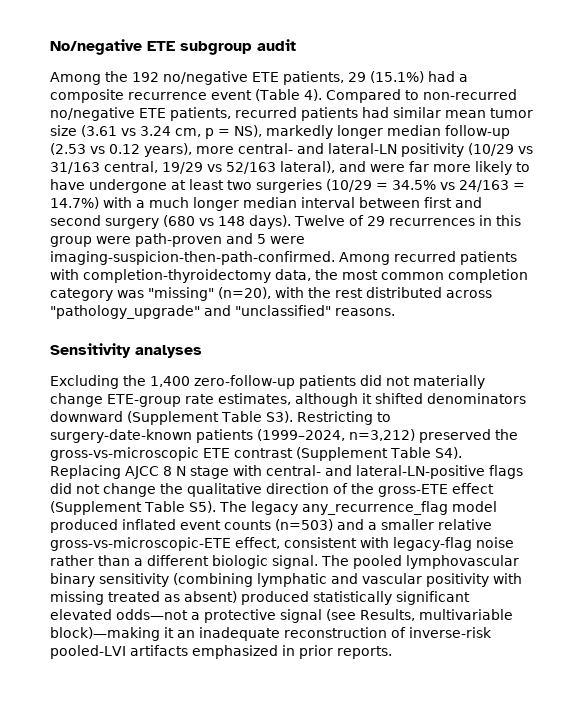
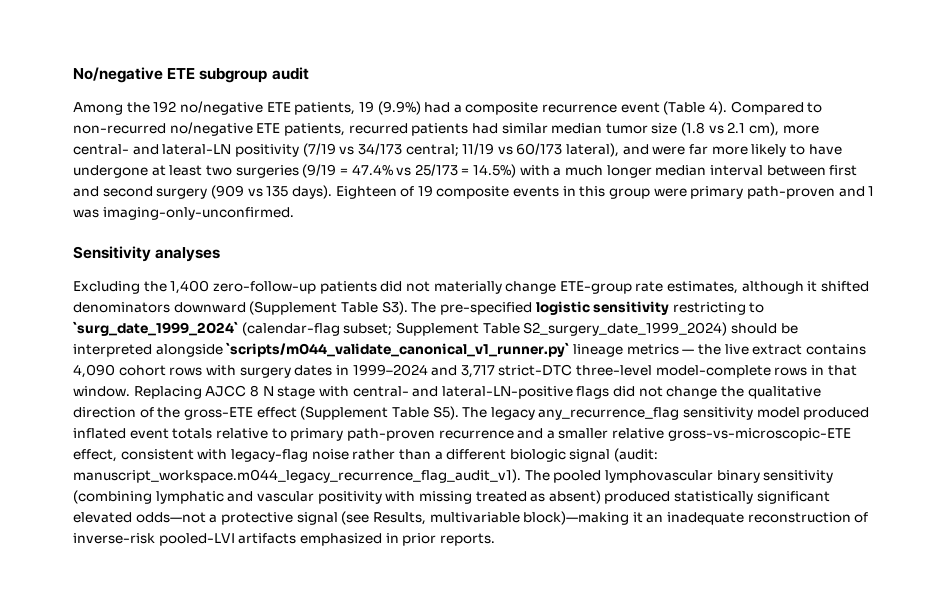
- Among the 192 no/negative ETE patients, 29 (15.1%) had a composite recurrence event (Table 4).
+ Among the 192 no/negative ETE patients, 19 (9.9%) had a composite recurrence event (Table 4).
- Compared to non-recurred no/negative ETE patients, recurred patients had similar mean tumor size (3.61 vs 3.24 cm, p = NS), markedly longer median follow-up (2.53 vs 0.12 years), more central- and lateral-LN positivity (10/29 vs 31/163 central, 19/29 vs 52/163 lateral), and were far more likely to have undergone at least two surgeries (10/29 = 34.5% vs 24/163 = 14.7%) with a much longer median interval between first and second surgery (680 vs 148 days). Twelve of 29 recurrences in this group were path-proven and 5 were imaging-suspicion-then-path-confirmed. Among recurred patients with completion-thyroidectomy data, the most common completion category was "missing" (n=20), with the rest distributed across "pathology_upgrade" and "unclassified" reasons.
+ Compared to non-recurred no/negative ETE patients, recurred patients had similar median tumor size (1.8 vs 2.1 cm), more central- and lateral-LN positivity (7/19 vs 34/173 central; 11/19 vs 60/173 lateral), and were far more likely to have undergone at least two surgeries (9/19 = 47.4% vs 25/173 = 14.5%) with a much longer median interval between first and second surgery (909 vs 135 days). Eighteen of 19 composite events in this group were primary path-proven and 1 was imaging-only-unconfirmed.
- Excluding the 1,400 zero-follow-up patients did not materially change ETE-group rate estimates, although it shifted denominators downward (Supplement Table S3). Restricting to surgery-date-known patients (1999–2024, n=3,212) preserved the gross-vs-microscopic ETE contrast (Supplement Table S4). Replacing AJCC 8 N stage with central- and lateral-LN-positive flags did not change the qualitative direction of the gross-ETE effect (Supplement Table S5). The legacy any_recurrence_flag model produced inflated event counts (n=503) and a smaller relative gross-vs-microscopic-ETE effect, consistent with legacy-flag noise rather than a different biologic signal. The pooled lymphovascular binary sensitivity (combining lymphatic and vascular positivity with missing treated as absent) produced statistically significant elevated odds—not a protective signal (see Results, multivariable block)—making it an inadequate reconstruction of inverse-risk pooled-LVI artifacts emphasized in prior reports.
+ Excluding the 1,400 zero-follow-up patients did not materially change ETE-group rate estimates, although it shifted denominators downward (Supplement Table S3). The pre-specified logistic sensitivity restricting to `surg_date_1999_2024` (calendar-flag subset; Supplement Table S2_surgery_date_1999_2024) should be interpreted alongside `scripts/m044_validate_canonical_v1_runner.py` lineage metrics — the live extract contains 4,090 cohort rows with surgery dates in 1999–2024 and 3,717 strict-DTC three-level model-complete rows in that window. Replacing AJCC 8 N stage with central- and lateral-LN-positive flags did not change the qualitative direction of the gross-ETE effect (Supplement Table S5). The legacy any_recurrence_flag sensitivity model produced inflated event totals relative to primary path-proven recurrence and a smaller relative gross-vs-microscopic-ETE effect, consistent with legacy-flag noise rather than a different biologic signal (audit: manuscript_workspace.m044_legacy_recurrence_flag_audit_v1). The pooled lymphovascular binary sensitivity (combining lymphatic and vascular positivity with missing treated as absent) produced statistically significant elevated odds—not a protective signal (see Results, multivariable block)—making it an inadequate reconstruction of inverse-risk pooled-LVI artifacts emphasized in prior reports.

